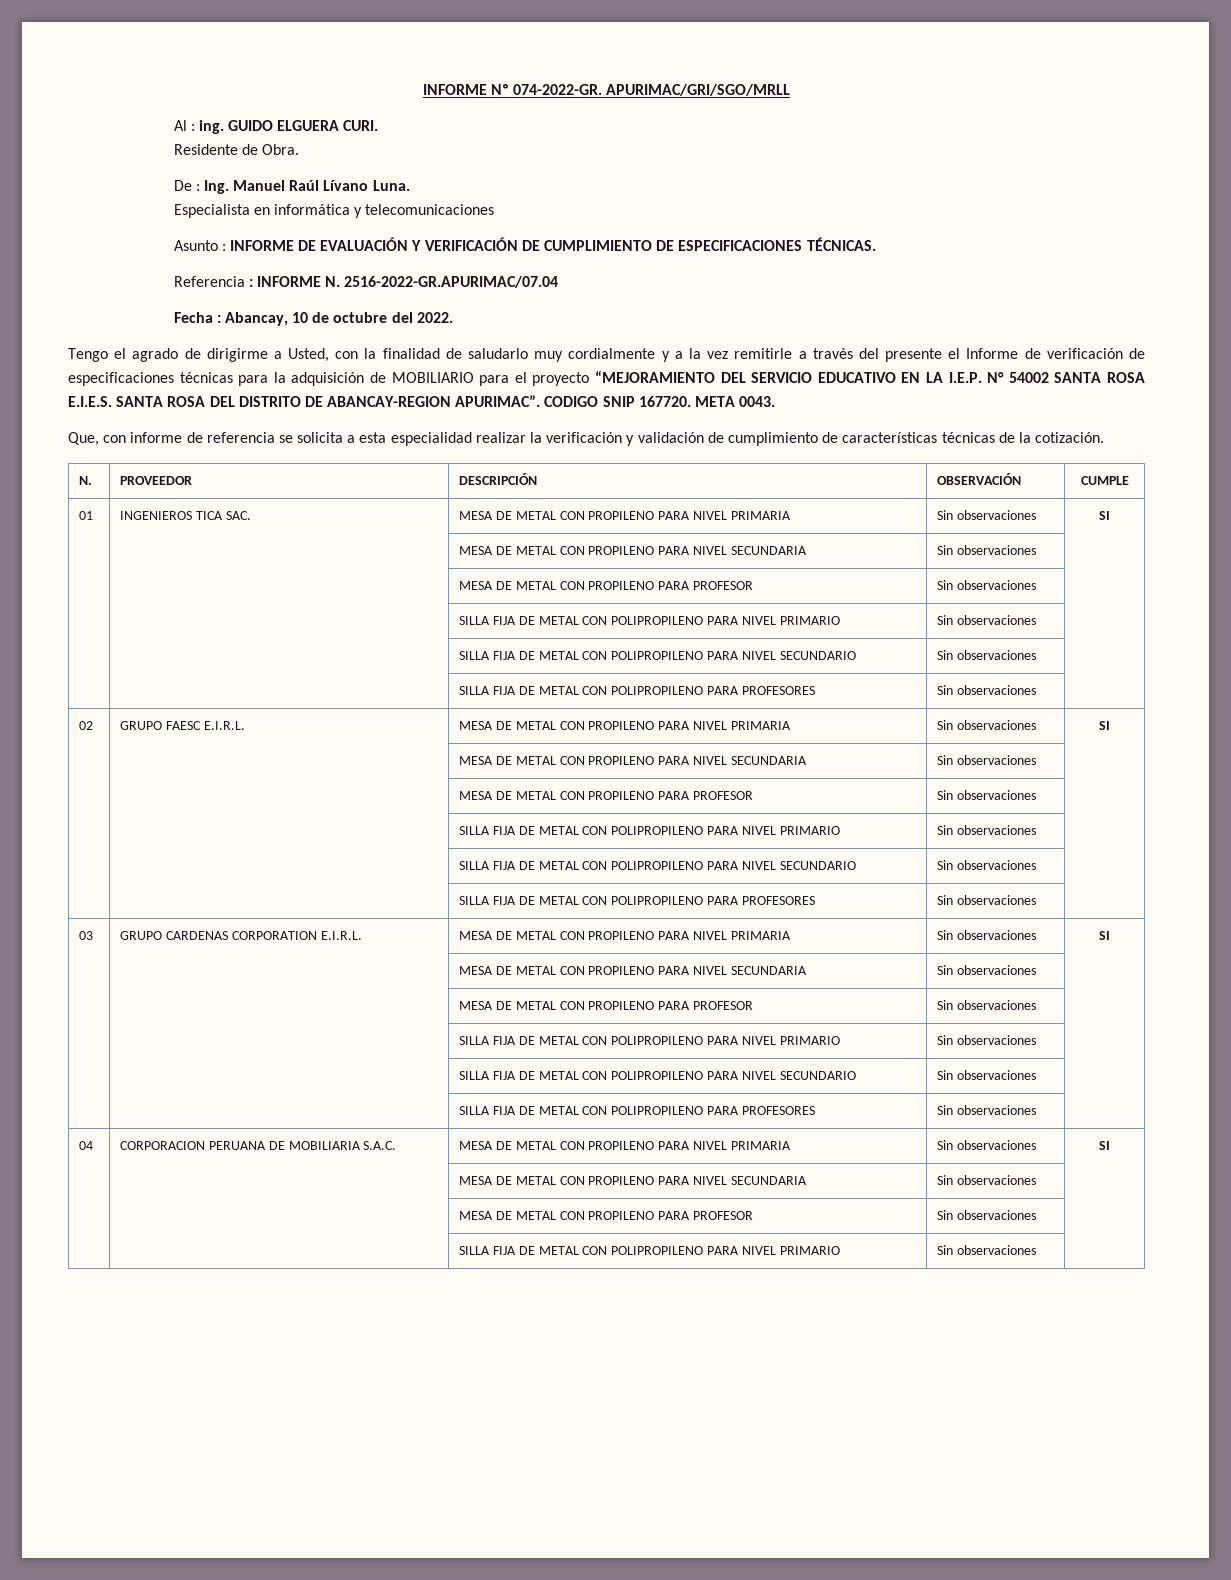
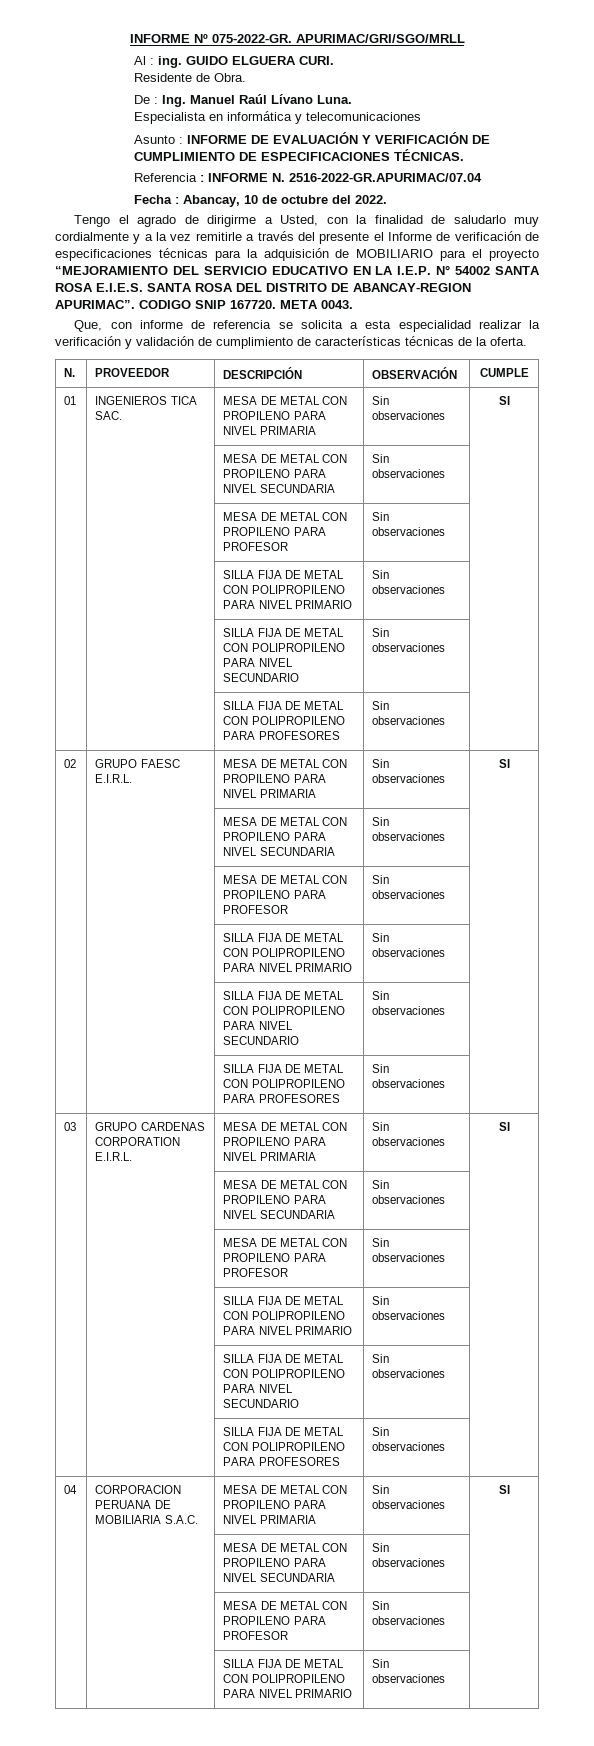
- INFORME Nº 074-2022-GR.
+ INFORME Nº 075-2022-GR.
- Que, con informe de referencia se solicita a esta especialidad realizar la verificación y validación de cumplimiento de características técnicas de la cotización.
+ Que, con informe de referencia se solicita a esta especialidad realizar la verificación y validación de cumplimiento de características técnicas de la oferta.

